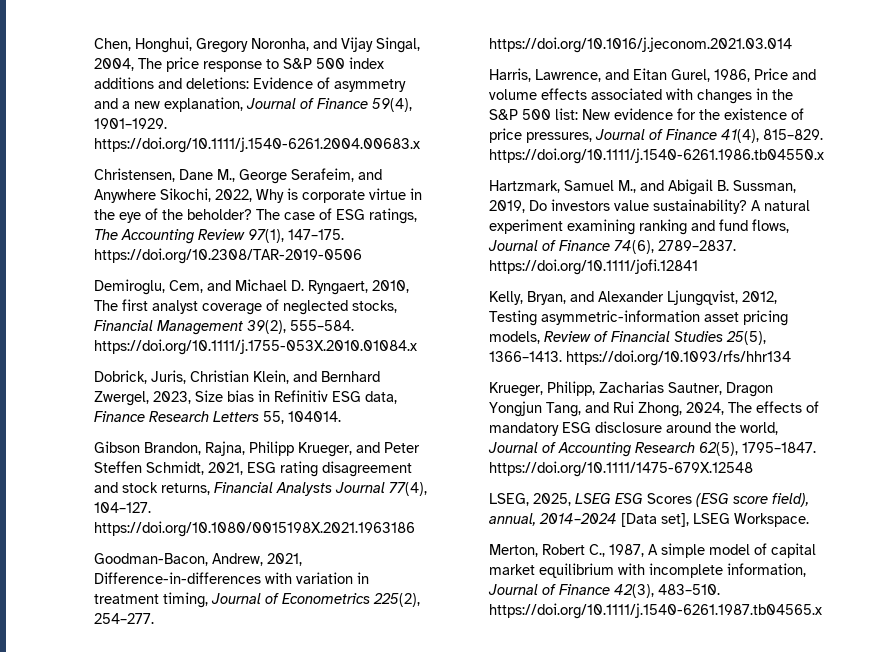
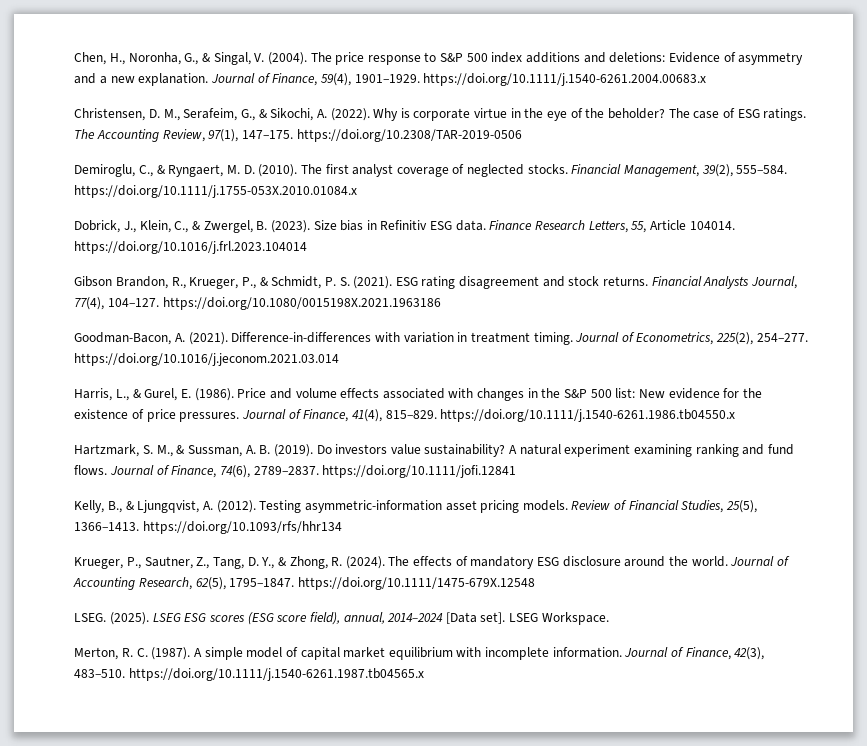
- Chen, Honghui, Gregory Noronha, and Vijay Singal, 2004, The price response to S&P 500 index additions and deletions: Evidence of asymmetry and a new explanation, Journal of Finance 59(4), 1901–1929. https://doi.org/10.1111/j.1540-6261.2004.00683.x
+ Chen, H., Noronha, G., & Singal, V. (2004). The price response to S&P 500 index additions and deletions: Evidence of asymmetry and a new explanation. Journal of Finance, 59(4), 1901–1929. https://doi.org/10.1111/j.1540-6261.2004.00683.x
- Christensen, Dane M., George Serafeim, and Anywhere Sikochi, 2022, Why is corporate virtue in the eye of the beholder?
+ Christensen, D. M., Serafeim, G., & Sikochi, A. (2022). Why is corporate virtue in the eye of the beholder?
- The case of ESG ratings, The Accounting Review 97(1), 147–175. https://doi.org/10.2308/TAR-2019-0506
+ The case of ESG ratings. The Accounting Review, 97(1), 147–175. https://doi.org/10.2308/TAR-2019-0506
- Demiroglu, Cem, and Michael D. Ryngaert, 2010, The first analyst coverage of neglected stocks, Financial Management 39(2), 555–584. https://doi.org/10.1111/j.1755-053X.2010.01084.x
+ Demiroglu, C., & Ryngaert, M. D. (2010). The first analyst coverage of neglected stocks. Financial Management, 39(2), 555–584. https://doi.org/10.1111/j.1755-053X.2010.01084.x
- Dobrick, Juris, Christian Klein, and Bernhard Zwergel, 2023, Size bias in Refinitiv ESG data, Finance Research Letters 55, 104014.
+ Dobrick, J., Klein, C., & Zwergel, B. (2023). Size bias in Refinitiv ESG data. Finance Research Letters, 55, Article 104014. https://doi.org/10.1016/j.frl.2023.104014
- Gibson Brandon, Rajna, Philipp Krueger, and Peter Steffen Schmidt, 2021, ESG rating disagreement and stock returns, Financial Analysts Journal 77(4), 104–127. https://doi.org/10.1080/0015198X.2021.1963186
+ Gibson Brandon, R., Krueger, P., & Schmidt, P. S. (2021). ESG rating disagreement and stock returns. Financial Analysts Journal, 77(4), 104–127. https://doi.org/10.1080/0015198X.2021.1963186
- Goodman-Bacon, Andrew, 2021, Difference-in-differences with variation in treatment timing, Journal of Econometrics 225(2), 254–277. https://doi.org/10.1016/j.jeconom.2021.03.014
+ Goodman-Bacon, A. (2021). Difference-in-differences with variation in treatment timing. Journal of Econometrics, 225(2), 254–277. https://doi.org/10.1016/j.jeconom.2021.03.014
- Harris, Lawrence, and Eitan Gurel, 1986, Price and volume effects associated with changes in the S&P 500 list: New evidence for the existence of price pressures, Journal of Finance 41(4), 815–829. https://doi.org/10.1111/j.1540-6261.1986.tb04550.x
+ Harris, L., & Gurel, E. (1986). Price and volume effects associated with changes in the S&P 500 list: New evidence for the existence of price pressures. Journal of Finance, 41(4), 815–829. https://doi.org/10.1111/j.1540-6261.1986.tb04550.x
- Hartzmark, Samuel M., and Abigail B. Sussman, 2019, Do investors value sustainability?
+ Hartzmark, S. M., & Sussman, A. B. (2019). Do investors value sustainability?
- A natural experiment examining ranking and fund flows, Journal of Finance 74(6), 2789–2837. https://doi.org/10.1111/jofi.12841
+ A natural experiment examining ranking and fund flows. Journal of Finance, 74(6), 2789–2837. https://doi.org/10.1111/jofi.12841
- Kelly, Bryan, and Alexander Ljungqvist, 2012, Testing asymmetric-information asset pricing models, Review of Financial Studies 25(5), 1366–1413. https://doi.org/10.1093/rfs/hhr134
+ Kelly, B., & Ljungqvist, A. (2012). Testing asymmetric-information asset pricing models. Review of Financial Studies, 25(5), 1366–1413. https://doi.org/10.1093/rfs/hhr134
- Krueger, Philipp, Zacharias Sautner, Dragon Yongjun Tang, and Rui Zhong, 2024, The effects of mandatory ESG disclosure around the world, Journal of Accounting Research 62(5), 1795–1847. https://doi.org/10.1111/1475-679X.12548
+ Krueger, P., Sautner, Z., Tang, D. Y., & Zhong, R. (2024). The effects of mandatory ESG disclosure around the world. Journal of Accounting Research, 62(5), 1795–1847. https://doi.org/10.1111/1475-679X.12548
- LSEG, 2025, LSEG ESG Scores (ESG score field), annual, 2014–2024 [Data set], LSEG Workspace.
+ LSEG. (2025). LSEG ESG scores (ESG score field), annual, 2014–2024 [Data set]. LSEG Workspace.
- Merton, Robert C., 1987, A simple model of capital market equilibrium with incomplete information, Journal of Finance 42(3), 483–510. https://doi.org/10.1111/j.1540-6261.1987.tb04565.x
+ Merton, R. C. (1987). A simple model of capital market equilibrium with incomplete information. Journal of Finance, 42(3), 483–510. https://doi.org/10.1111/j.1540-6261.1987.tb04565.x

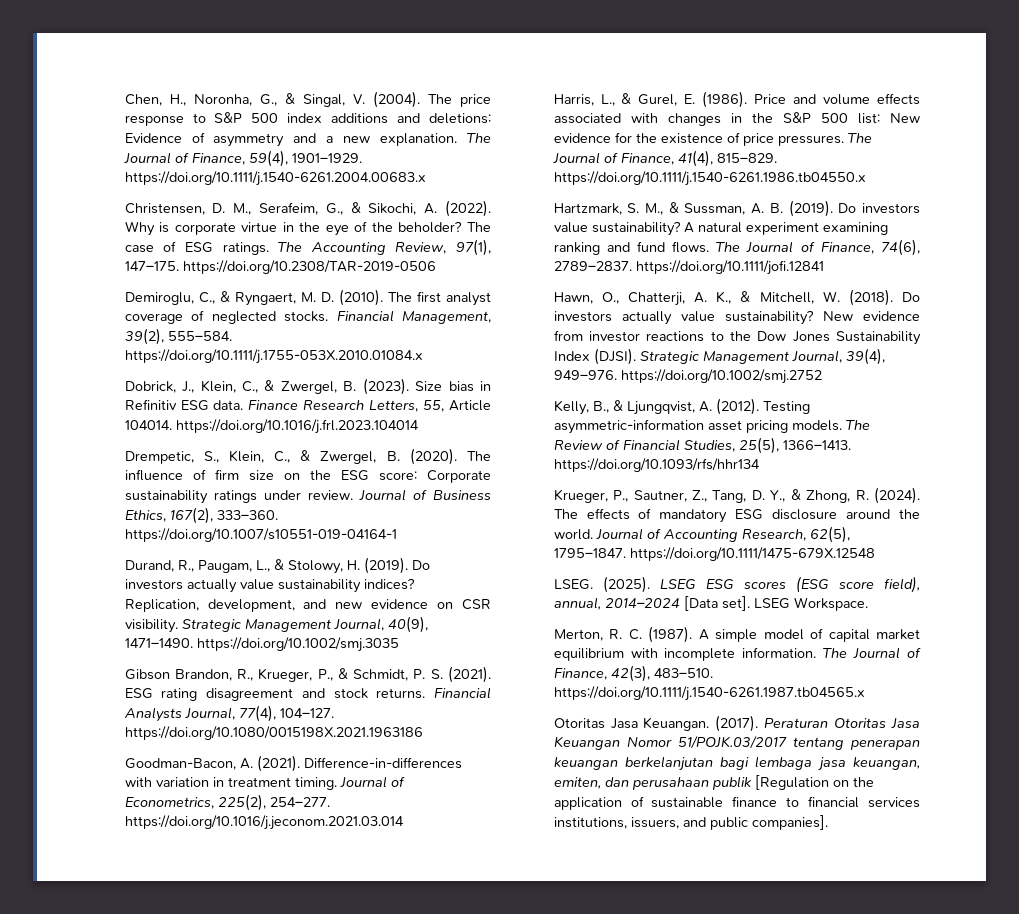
- Journal of Finance, 59(4), 1901–1929. https://doi.org/10.1111/j.1540-6261.2004.00683.x
+ The Journal of Finance, 59(4), 1901–1929. https://doi.org/10.1111/j.1540-6261.2004.00683.x
+ Drempetic, S., Klein, C., & Zwergel, B. (2020). The influence of firm size on the ESG score: Corporate sustainability ratings under review. Journal of Business Ethics, 167(2), 333–360. https://doi.org/10.1007/s10551-019-04164-1
+ Durand, R., Paugam, L., & Stolowy, H. (2019). Do investors actually value sustainability indices? Replication, development, and new evidence on CSR visibility. Strategic Management Journal, 40(9), 1471–1490. https://doi.org/10.1002/smj.3035
- Journal of Finance, 41(4), 815–829. https://doi.org/10.1111/j.1540-6261.1986.tb04550.x
+ The Journal of Finance, 41(4), 815–829. https://doi.org/10.1111/j.1540-6261.1986.tb04550.x
- Journal of Finance, 74(6), 2789–2837. https://doi.org/10.1111/jofi.12841
+ The Journal of Finance, 74(6), 2789–2837. https://doi.org/10.1111/jofi.12841
+ Hawn, O., Chatterji, A. K., & Mitchell, W. (2018). Do investors actually value sustainability? New evidence from investor reactions to the Dow Jones Sustainability Index (DJSI). Strategic Management Journal, 39(4), 949–976. https://doi.org/10.1002/smj.2752
- Review of Financial Studies, 25(5), 1366–1413. https://doi.org/10.1093/rfs/hhr134
+ The Review of Financial Studies, 25(5), 1366–1413. https://doi.org/10.1093/rfs/hhr134
- Journal of Finance, 42(3), 483–510. https://doi.org/10.1111/j.1540-6261.1987.tb04565.x
+ The Journal of Finance, 42(3), 483–510. https://doi.org/10.1111/j.1540-6261.1987.tb04565.x
+ Otoritas Jasa Keuangan. (2017). Peraturan Otoritas Jasa Keuangan Nomor 51/POJK.03/2017 tentang penerapan keuangan berkelanjutan bagi lembaga jasa keuangan, emiten, dan perusahaan publik [Regulation on the application of sustainable finance to financial services institutions, issuers, and public companies].

